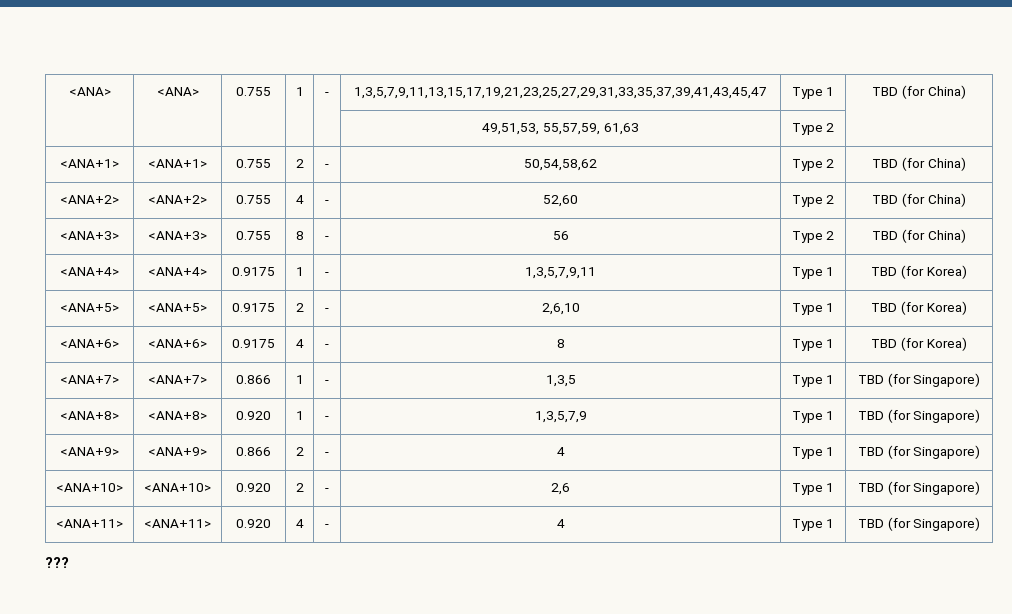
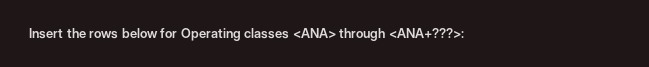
- <ANA> | <ANA> | 0.755 | 1 | - | 1,3,5,7,9,11,13,15,17,19,21,23,25,27,29,31,33,35,37,39,41,43,45,47 | Type 1 | TBD (for China)
- | | | | | 49,51,53, 55,57,59, 61,63 | Type 2 |
- <ANA+1> | <ANA+1> | 0.755 | 2 | - | 50,54,58,62 | Type 2 | TBD (for China)
- <ANA+2> | <ANA+2> | 0.755 | 4 | - | 52,60 | Type 2 | TBD (for China)
- <ANA+3> | <ANA+3> | 0.755 | 8 | - | 56 | Type 2 | TBD (for China)
- <ANA+4> | <ANA+4> | 0.9175 | 1 | - | 1,3,5,7,9,11 | Type 1 | TBD (for Korea)
- <ANA+5> | <ANA+5> | 0.9175 | 2 | - | 2,6,10 | Type 1 | TBD (for Korea)
- <ANA+6> | <ANA+6> | 0.9175 | 4 | - | 8 | Type 1 | TBD (for Korea)
- <ANA+7> | <ANA+7> | 0.866 | 1 | - | 1,3,5 | Type 1 | TBD (for Singapore)
- <ANA+8> | <ANA+8> | 0.920 | 1 | - | 1,3,5,7,9 | Type 1 | TBD (for Singapore)
- <ANA+9> | <ANA+9> | 0.866 | 2 | - | 4 | Type 1 | TBD (for Singapore)
- <ANA+10> | <ANA+10> | 0.920 | 2 | - | 2,6 | Type 1 | TBD (for Singapore)
- <ANA+11> | <ANA+11> | 0.920 | 4 | - | 4 | Type 1 | TBD (for Singapore)
- ???
+ Insert the rows below for Operating classes <ANA> through <ANA+???>:

